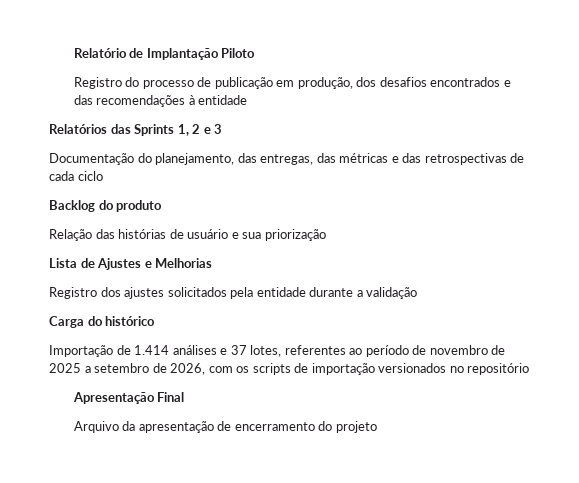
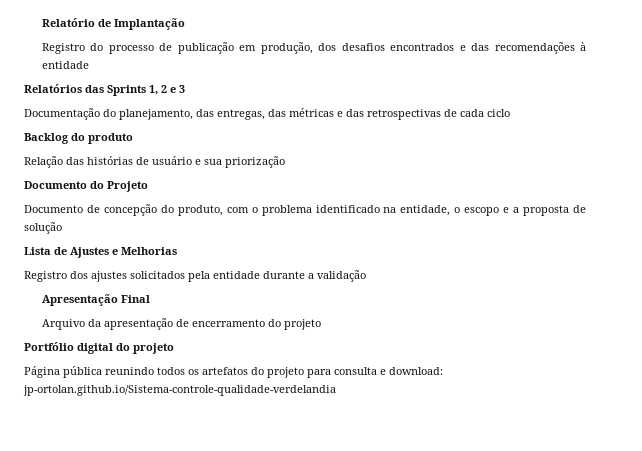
- Relatório de Implantação Piloto
+ Relatório de Implantação
+ Documento do Projeto
+ Documento de concepção do produto, com o problema identificado na entidade, o escopo e a proposta de solução
- Carga do histórico
- Importação de 1.414 análises e 37 lotes, referentes ao período de novembro de 2025 a setembro de 2026, com os scripts de importação versionados no repositório
+ Portfólio digital do projeto
+ Página pública reunindo todos os artefatos do projeto para consulta e download: jp-ortolan.github.io/Sistema-controle-qualidade-verdelandia

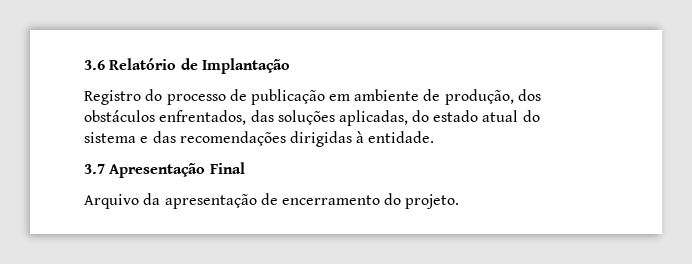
- Relatório de Implantação
+ 3.6 Relatório de Implantação
- Registro do processo de publicação em produção, dos desafios encontrados e das recomendações à entidade
- Relatórios das Sprints 1, 2 e 3
- Documentação do planejamento, das entregas, das métricas e das retrospectivas de cada ciclo
- Backlog do produto
- Relação das histórias de usuário e sua priorização
- Documento do Projeto
- Documento de concepção do produto, com o problema identificado na entidade, o escopo e a proposta de solução
- Lista de Ajustes e Melhorias
- Registro dos ajustes solicitados pela entidade durante a validação
- Apresentação Final
+ Registro do processo de publicação em ambiente de produção, dos obstáculos enfrentados, das soluções aplicadas, do estado atual do sistema e das recomendações dirigidas à entidade.
+ 3.7 Apresentação Final
- Arquivo da apresentação de encerramento do projeto
- Portfólio digital do projeto
- Página pública reunindo todos os artefatos do projeto para consulta e download: jp-ortolan.github.io/Sistema-controle-qualidade-verdelandia
+ Arquivo da apresentação de encerramento do projeto.

